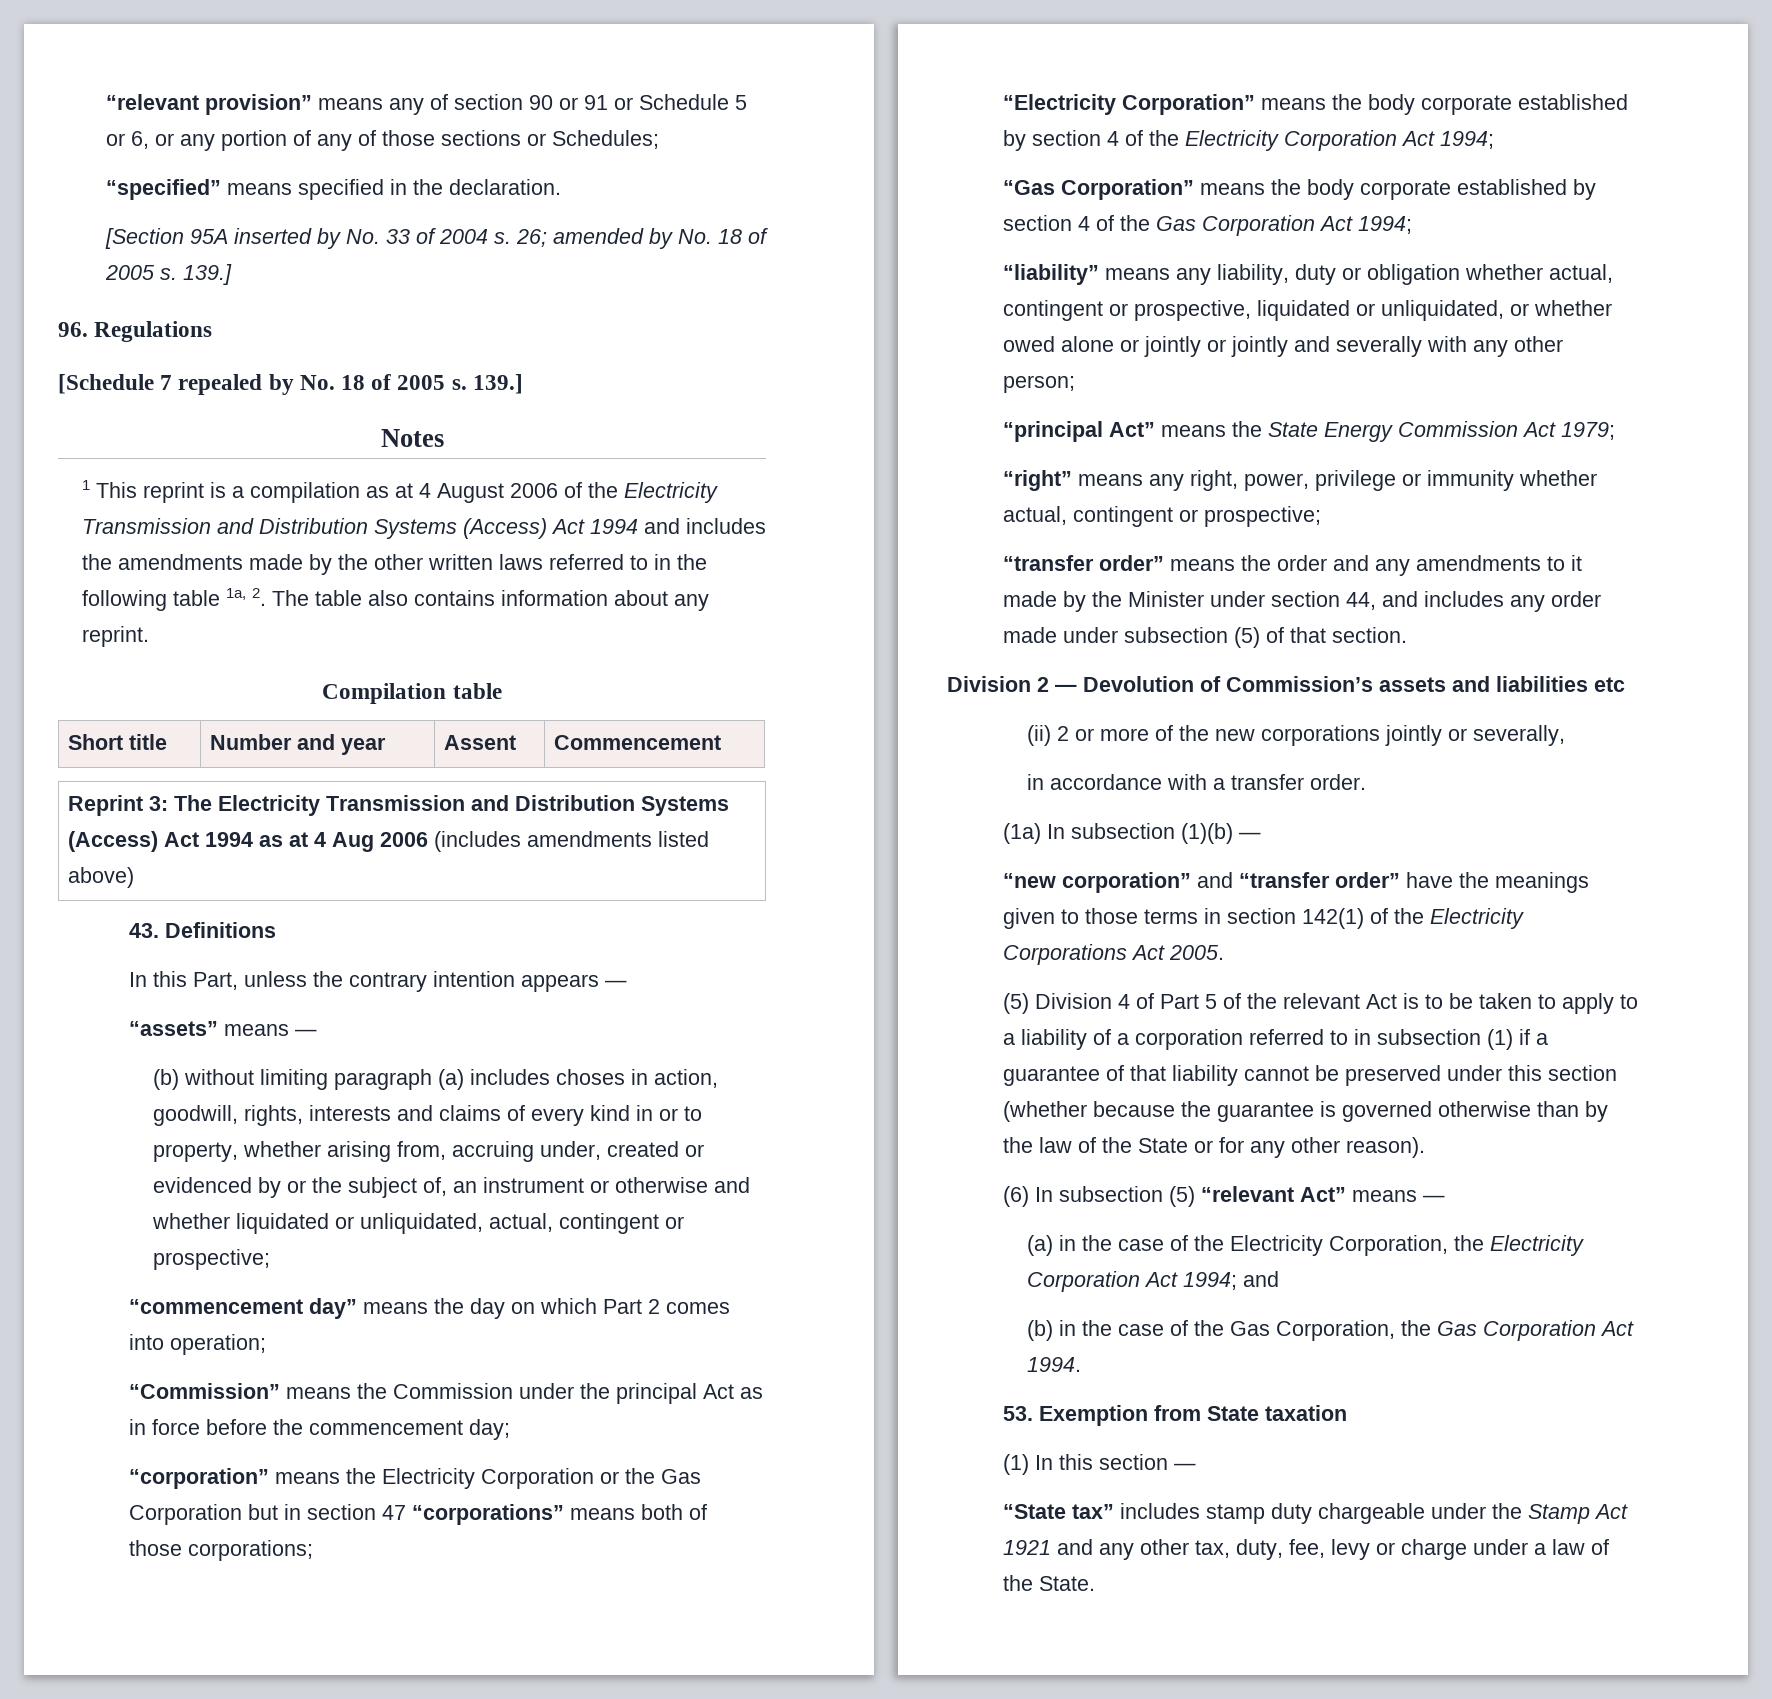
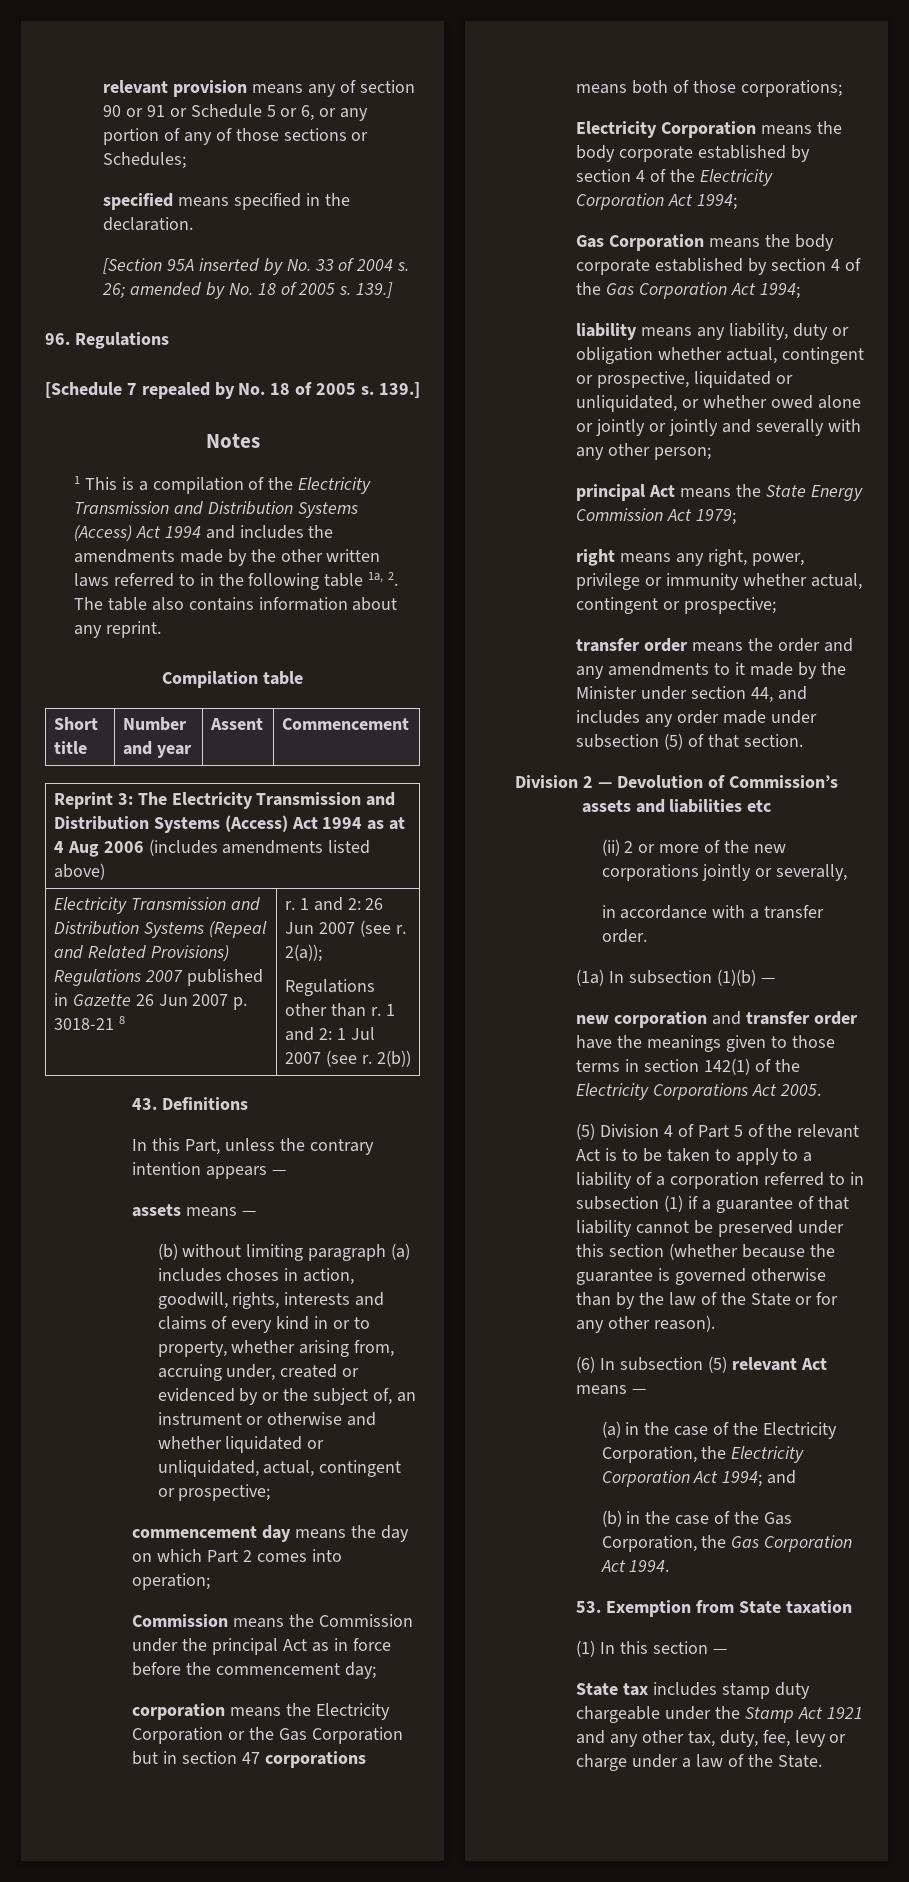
- “relevant provision” means any of section 90 or 91 or Schedule 5 or 6, or any portion of any of those sections or Schedules;
+ relevant provision means any of section 90 or 91 or Schedule 5 or 6, or any portion of any of those sections or Schedules;
- “specified” means specified in the declaration.
+ specified means specified in the declaration.
- 1 This reprint is a compilation as at 4 August 2006 of the Electricity Transmission and Distribution Systems (Access) Act 1994 and includes the amendments made by the other written laws referred to in the following table 1a, 2. The table also contains information about any reprint.
+ 1 This is a compilation of the Electricity Transmission and Distribution Systems (Access) Act 1994 and includes the amendments made by the other written laws referred to in the following table 1a, 2. The table also contains information about any reprint.
+ Electricity Transmission and Distribution Systems (Repeal and Related Provisions) Regulations 2007 published in Gazette 26 Jun 2007 p. 3018-21 8 | r. 1 and 2: 26 Jun 2007 (see r. 2(a));
+ Regulations other than r. 1 and 2: 1 Jul 2007 (see r. 2(b))
- “assets” means —
+ assets means —
- “commencement day” means the day on which Part 2 comes into operation;
+ commencement day means the day on which Part 2 comes into operation;
- “Commission” means the Commission under the principal Act as in force before the commencement day;
+ Commission means the Commission under the principal Act as in force before the commencement day;
- “corporation” means the Electricity Corporation or the Gas Corporation but in section 47 “corporations” means both of those corporations;
+ corporation means the Electricity Corporation or the Gas Corporation but in section 47 corporations means both of those corporations;
- “Electricity Corporation” means the body corporate established by section 4 of the Electricity Corporation Act 1994;
+ Electricity Corporation means the body corporate established by section 4 of the Electricity Corporation Act 1994;
- “Gas Corporation” means the body corporate established by section 4 of the Gas Corporation Act 1994;
+ Gas Corporation means the body corporate established by section 4 of the Gas Corporation Act 1994;
- “liability” means any liability, duty or obligation whether actual, contingent or prospective, liquidated or unliquidated, or whether owed alone or jointly or jointly and severally with any other person;
+ liability means any liability, duty or obligation whether actual, contingent or prospective, liquidated or unliquidated, or whether owed alone or jointly or jointly and severally with any other person;
- “principal Act” means the State Energy Commission Act 1979;
+ principal Act means the State Energy Commission Act 1979;
- “right” means any right, power, privilege or immunity whether actual, contingent or prospective;
+ right means any right, power, privilege or immunity whether actual, contingent or prospective;
- “transfer order” means the order and any amendments to it made by the Minister under section 44, and includes any order made under subsection (5) of that section.
+ transfer order means the order and any amendments to it made by the Minister under section 44, and includes any order made under subsection (5) of that section.
- “new corporation” and “transfer order” have the meanings given to those terms in section 142(1) of the Electricity Corporations Act 2005.
+ new corporation and transfer order have the meanings given to those terms in section 142(1) of the Electricity Corporations Act 2005.
- (6) In subsection (5) “relevant Act” means —
+ (6) In subsection (5) relevant Act means —
- “State tax” includes stamp duty chargeable under the Stamp Act 1921 and any other tax, duty, fee, levy or charge under a law of the State.
+ State tax includes stamp duty chargeable under the Stamp Act 1921 and any other tax, duty, fee, levy or charge under a law of the State.

